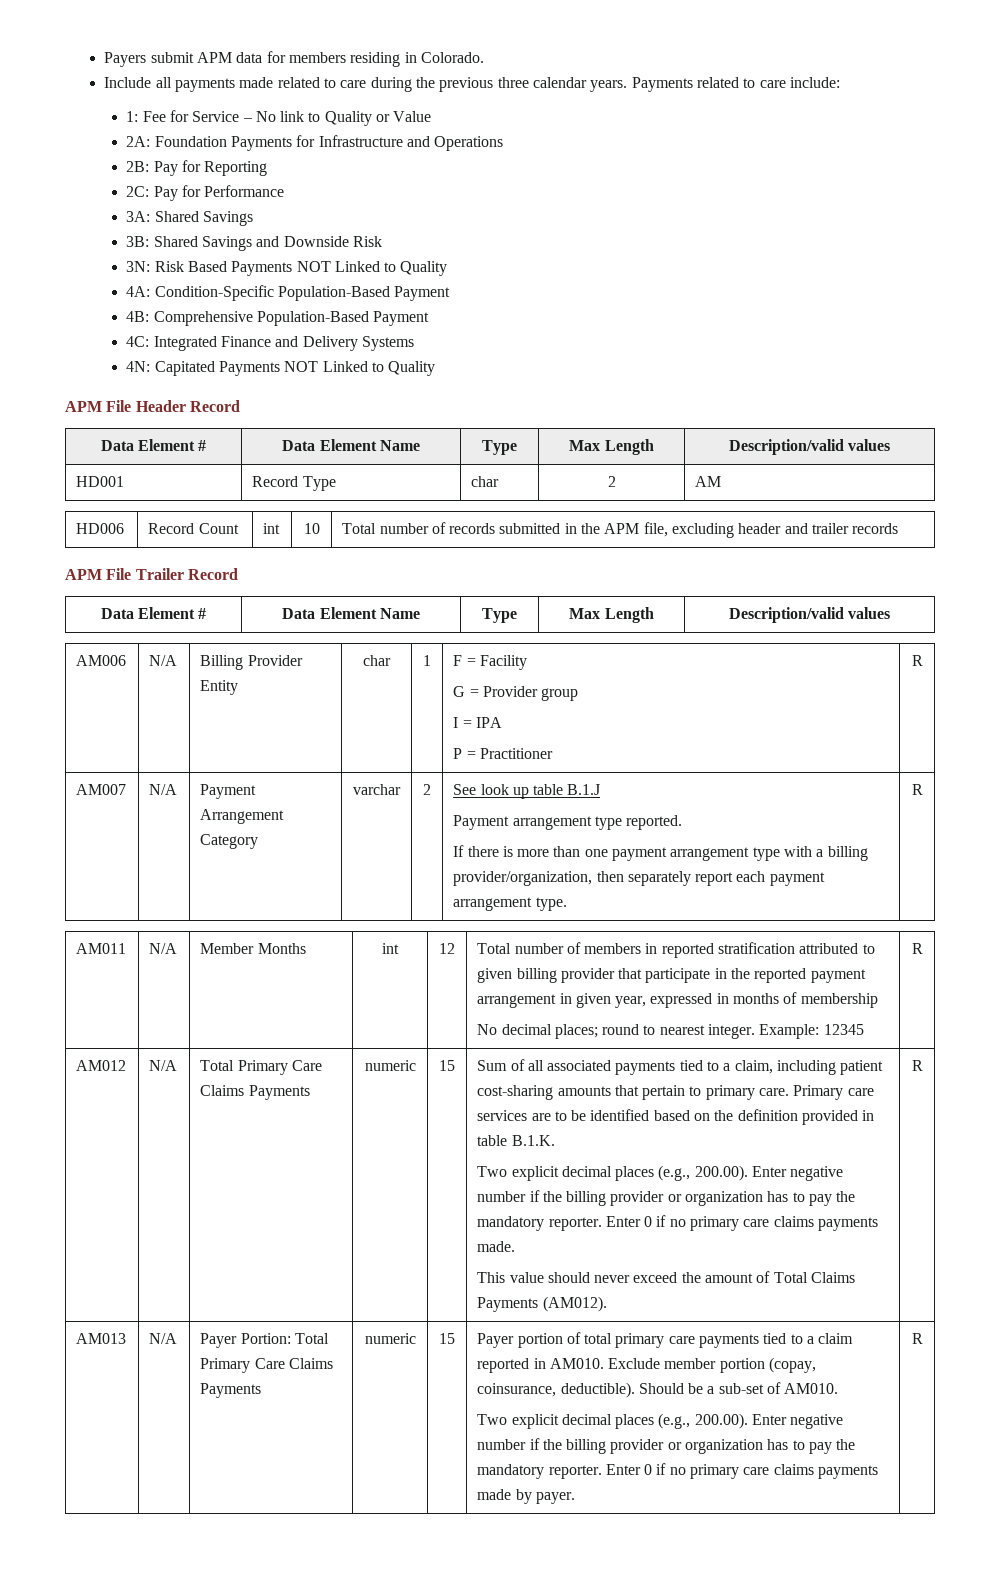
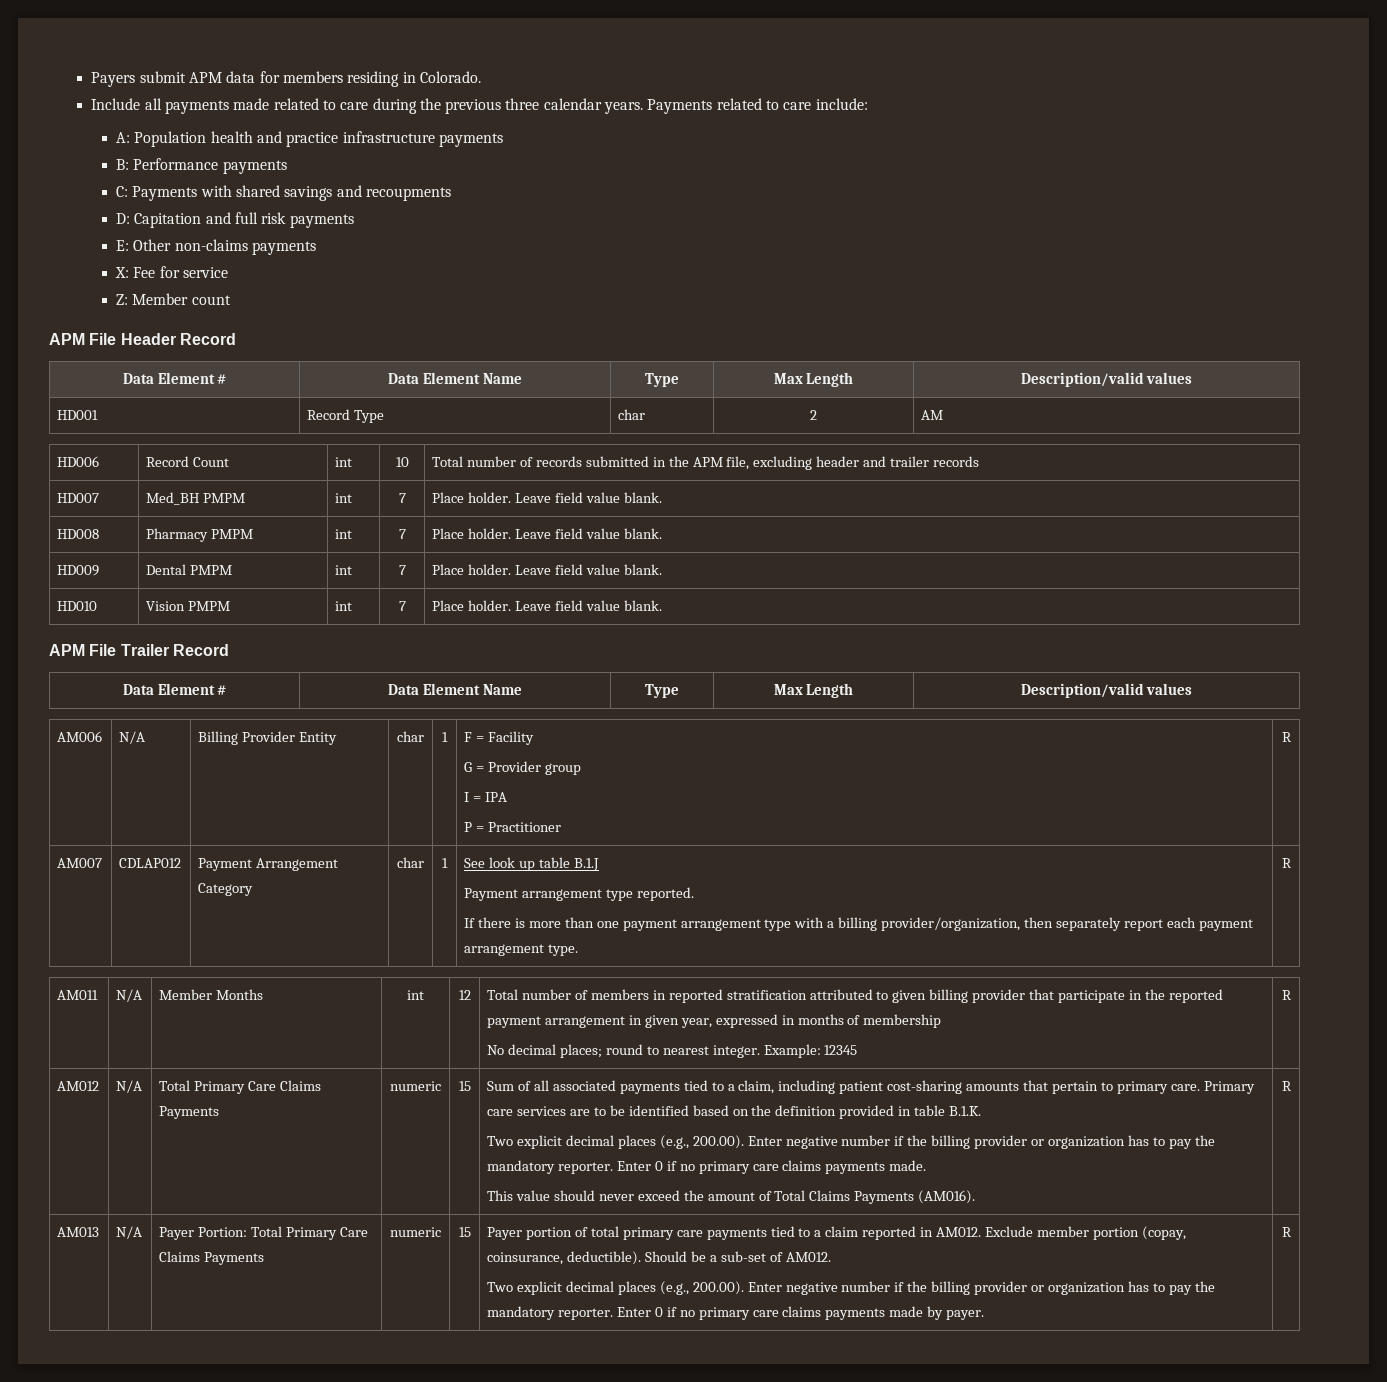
- 1: Fee for Service – No link to Quality or Value
- 2A: Foundation Payments for Infrastructure and Operations
- 2B: Pay for Reporting
- 2C: Pay for Performance
- 3A: Shared Savings
- 3B: Shared Savings and Downside Risk
- 3N: Risk Based Payments NOT Linked to Quality
- 4A: Condition-Specific Population-Based Payment
- 4B: Comprehensive Population-Based Payment
- 4C: Integrated Finance and Delivery Systems
- 4N: Capitated Payments NOT Linked to Quality
+ A: Population health and practice infrastructure payments
+ B: Performance payments
+ C: Payments with shared savings and recoupments
+ D: Capitation and full risk payments
+ E: Other non-claims payments
+ X: Fee for service
+ Z: Member count
+ HD007 | Med_BH PMPM | int | 7 | Place holder. Leave field value blank.
+ HD008 | Pharmacy PMPM | int | 7 | Place holder. Leave field value blank.
+ HD009 | Dental PMPM | int | 7 | Place holder. Leave field value blank.
+ HD010 | Vision PMPM | int | 7 | Place holder. Leave field value blank.
- AM007 | N/A | Payment Arrangement Category | varchar | 2 | See look up table B.1.J
+ AM007 | CDLAP012 | Payment Arrangement Category | char | 1 | See look up table B.1.J
- This value should never exceed the amount of Total Claims Payments (AM012).
+ This value should never exceed the amount of Total Claims Payments (AM016).
- Payer portion of total primary care payments tied to a claim reported in AM010.
+ Payer portion of total primary care payments tied to a claim reported in AM012.
- Should be a sub-set of AM010.
+ Should be a sub-set of AM012.

